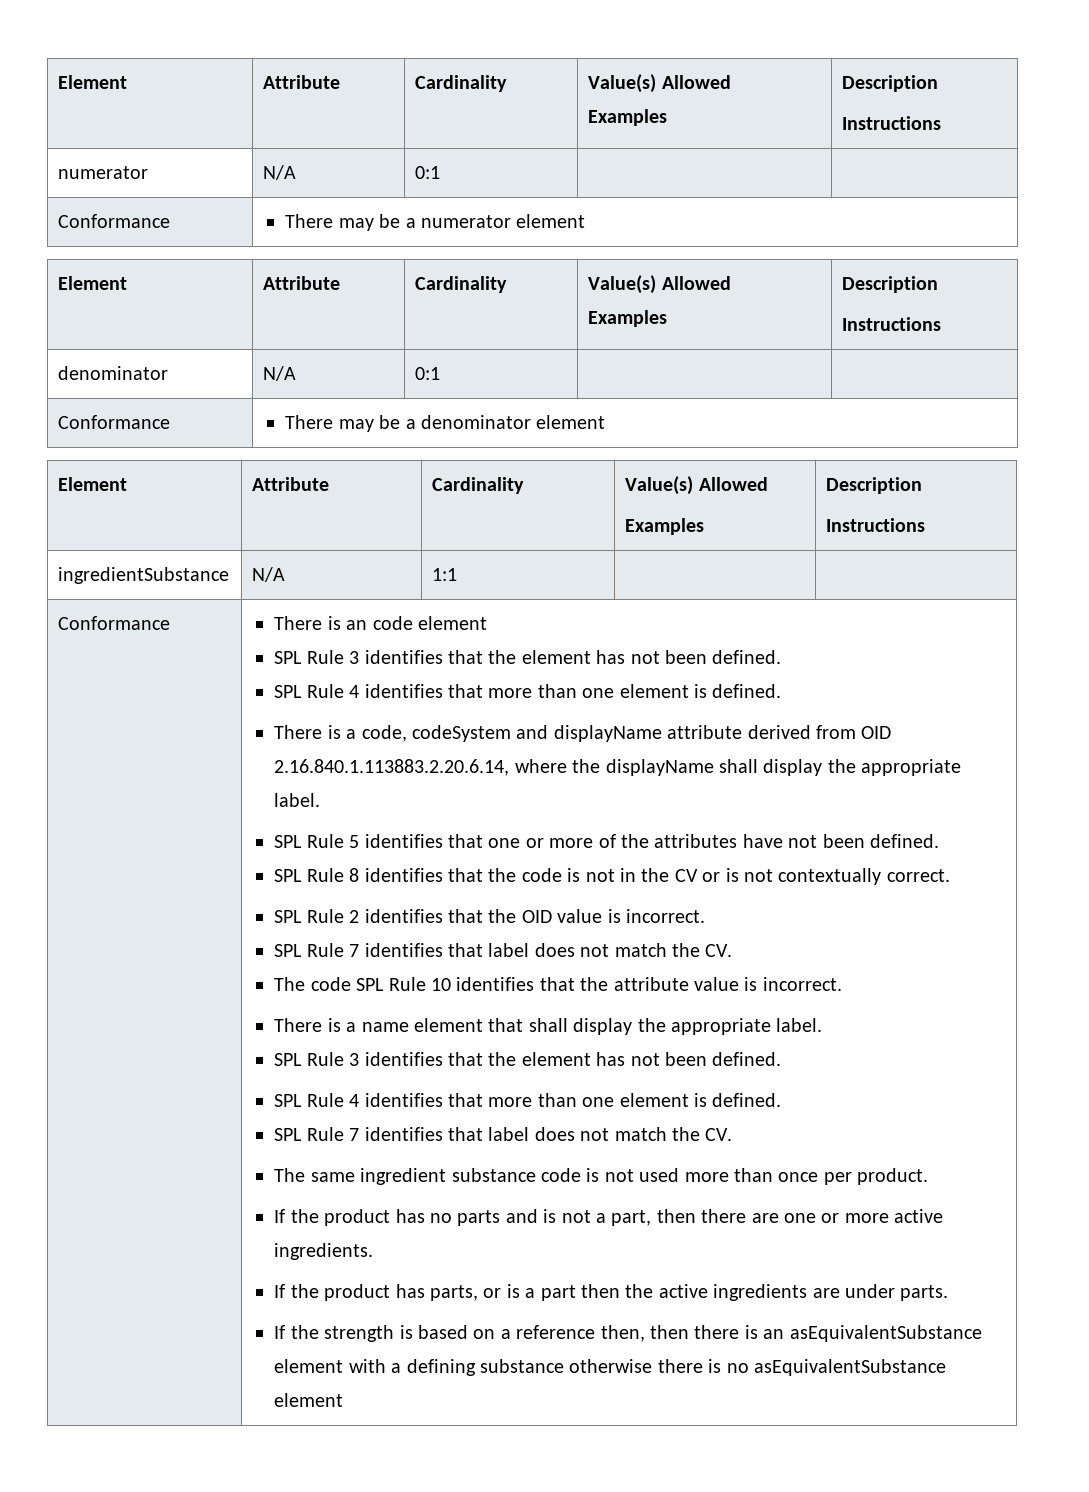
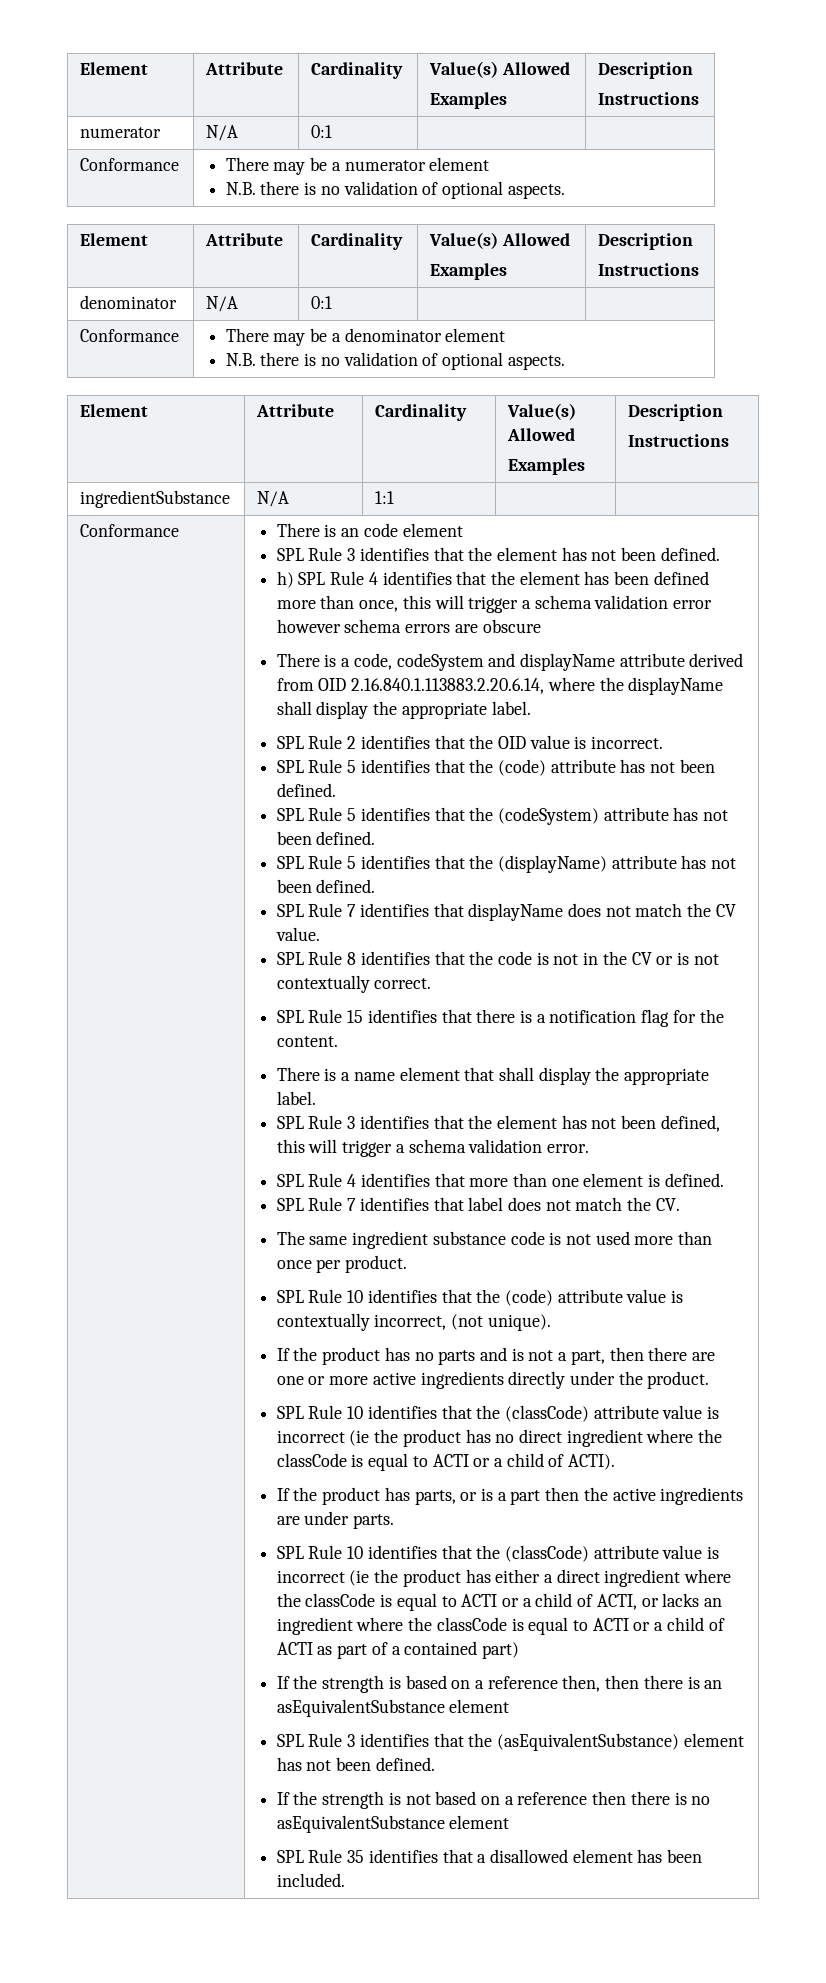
  Conformance | There may be a numerator element
+ N.B. there is no validation of optional aspects.
  Conformance | There may be a denominator element
+ N.B. there is no validation of optional aspects.
  There is an code element
  SPL Rule 3 identifies that the element has not been defined.
- SPL Rule 4 identifies that more than one element is defined.
+ h) SPL Rule 4 identifies that the element has been defined more than once, this will trigger a schema validation error however schema errors are obscure
- SPL Rule 5 identifies that one or more of the attributes have not been defined.
+ SPL Rule 2 identifies that the OID value is incorrect.
+ SPL Rule 5 identifies that the (code) attribute has not been defined.
+ SPL Rule 5 identifies that the (codeSystem) attribute has not been defined.
+ SPL Rule 5 identifies that the (displayName) attribute has not been defined.
+ SPL Rule 7 identifies that displayName does not match the CV value.
- SPL Rule 2 identifies that the OID value is incorrect.
- SPL Rule 7 identifies that label does not match the CV.
- The code SPL Rule 10 identifies that the attribute value is incorrect.
+ SPL Rule 15 identifies that there is a notification flag for the content.
  There is a name element that shall display the appropriate label.
- SPL Rule 3 identifies that the element has not been defined.
+ SPL Rule 3 identifies that the element has not been defined, this will trigger a schema validation error.
+ SPL Rule 10 identifies that the (code) attribute value is contextually incorrect, (not unique).
- If the product has no parts and is not a part, then there are one or more active ingredients.
+ If the product has no parts and is not a part, then there are one or more active ingredients directly under the product.
+ SPL Rule 10 identifies that the (classCode) attribute value is incorrect (ie the product has no direct ingredient where the classCode is equal to ACTI or a child of ACTI).
+ SPL Rule 10 identifies that the (classCode) attribute value is incorrect (ie the product has either a direct ingredient where the classCode is equal to ACTI or a child of ACTI, or lacks an ingredient where the classCode is equal to ACTI or a child of ACTI as part of a contained part)
- If the strength is based on a reference then, then there is an asEquivalentSubstance element with a defining substance otherwise there is no asEquivalentSubstance element
+ If the strength is based on a reference then, then there is an asEquivalentSubstance element
+ SPL Rule 3 identifies that the (asEquivalentSubstance) element has not been defined.
+ If the strength is not based on a reference then there is no asEquivalentSubstance element
+ SPL Rule 35 identifies that a disallowed element has been included.

